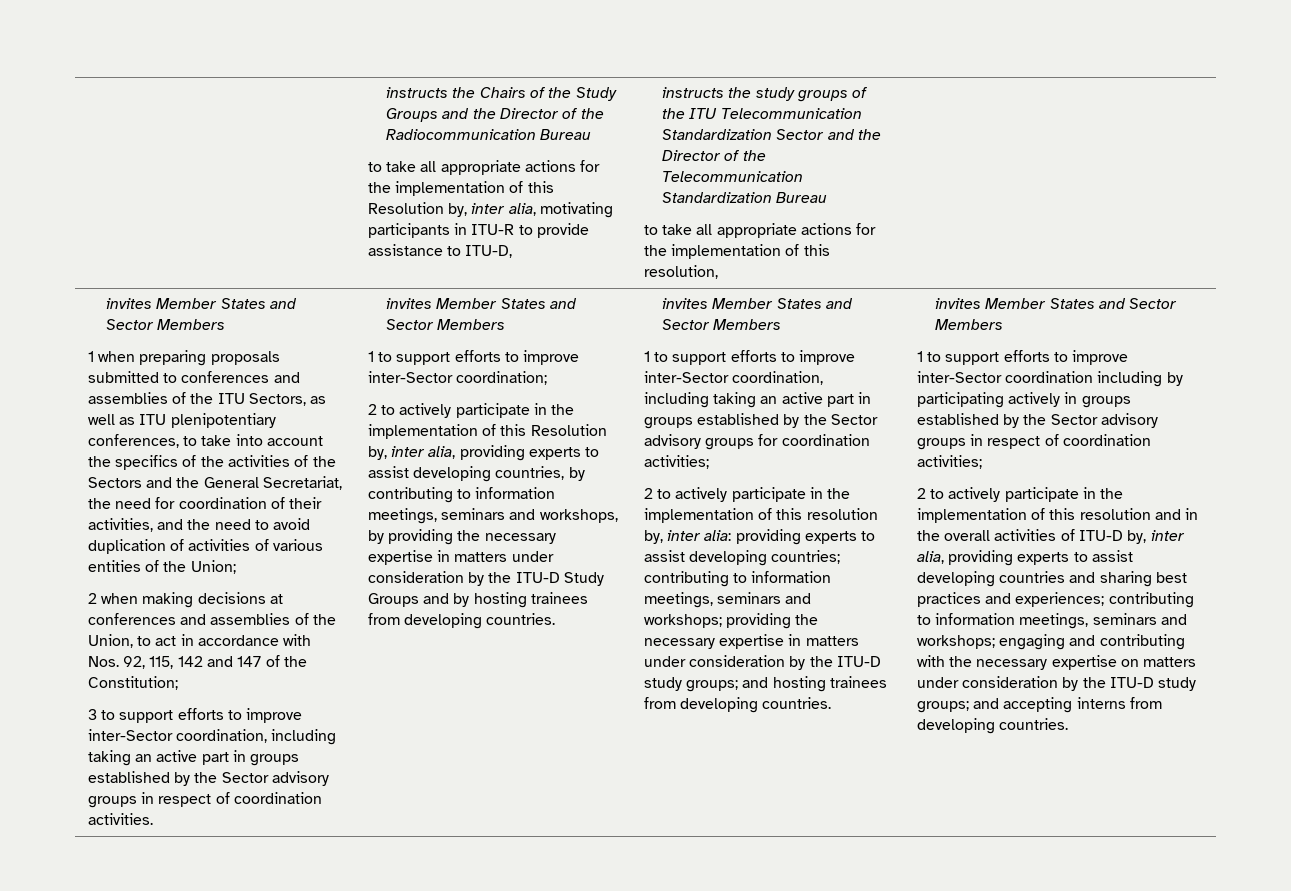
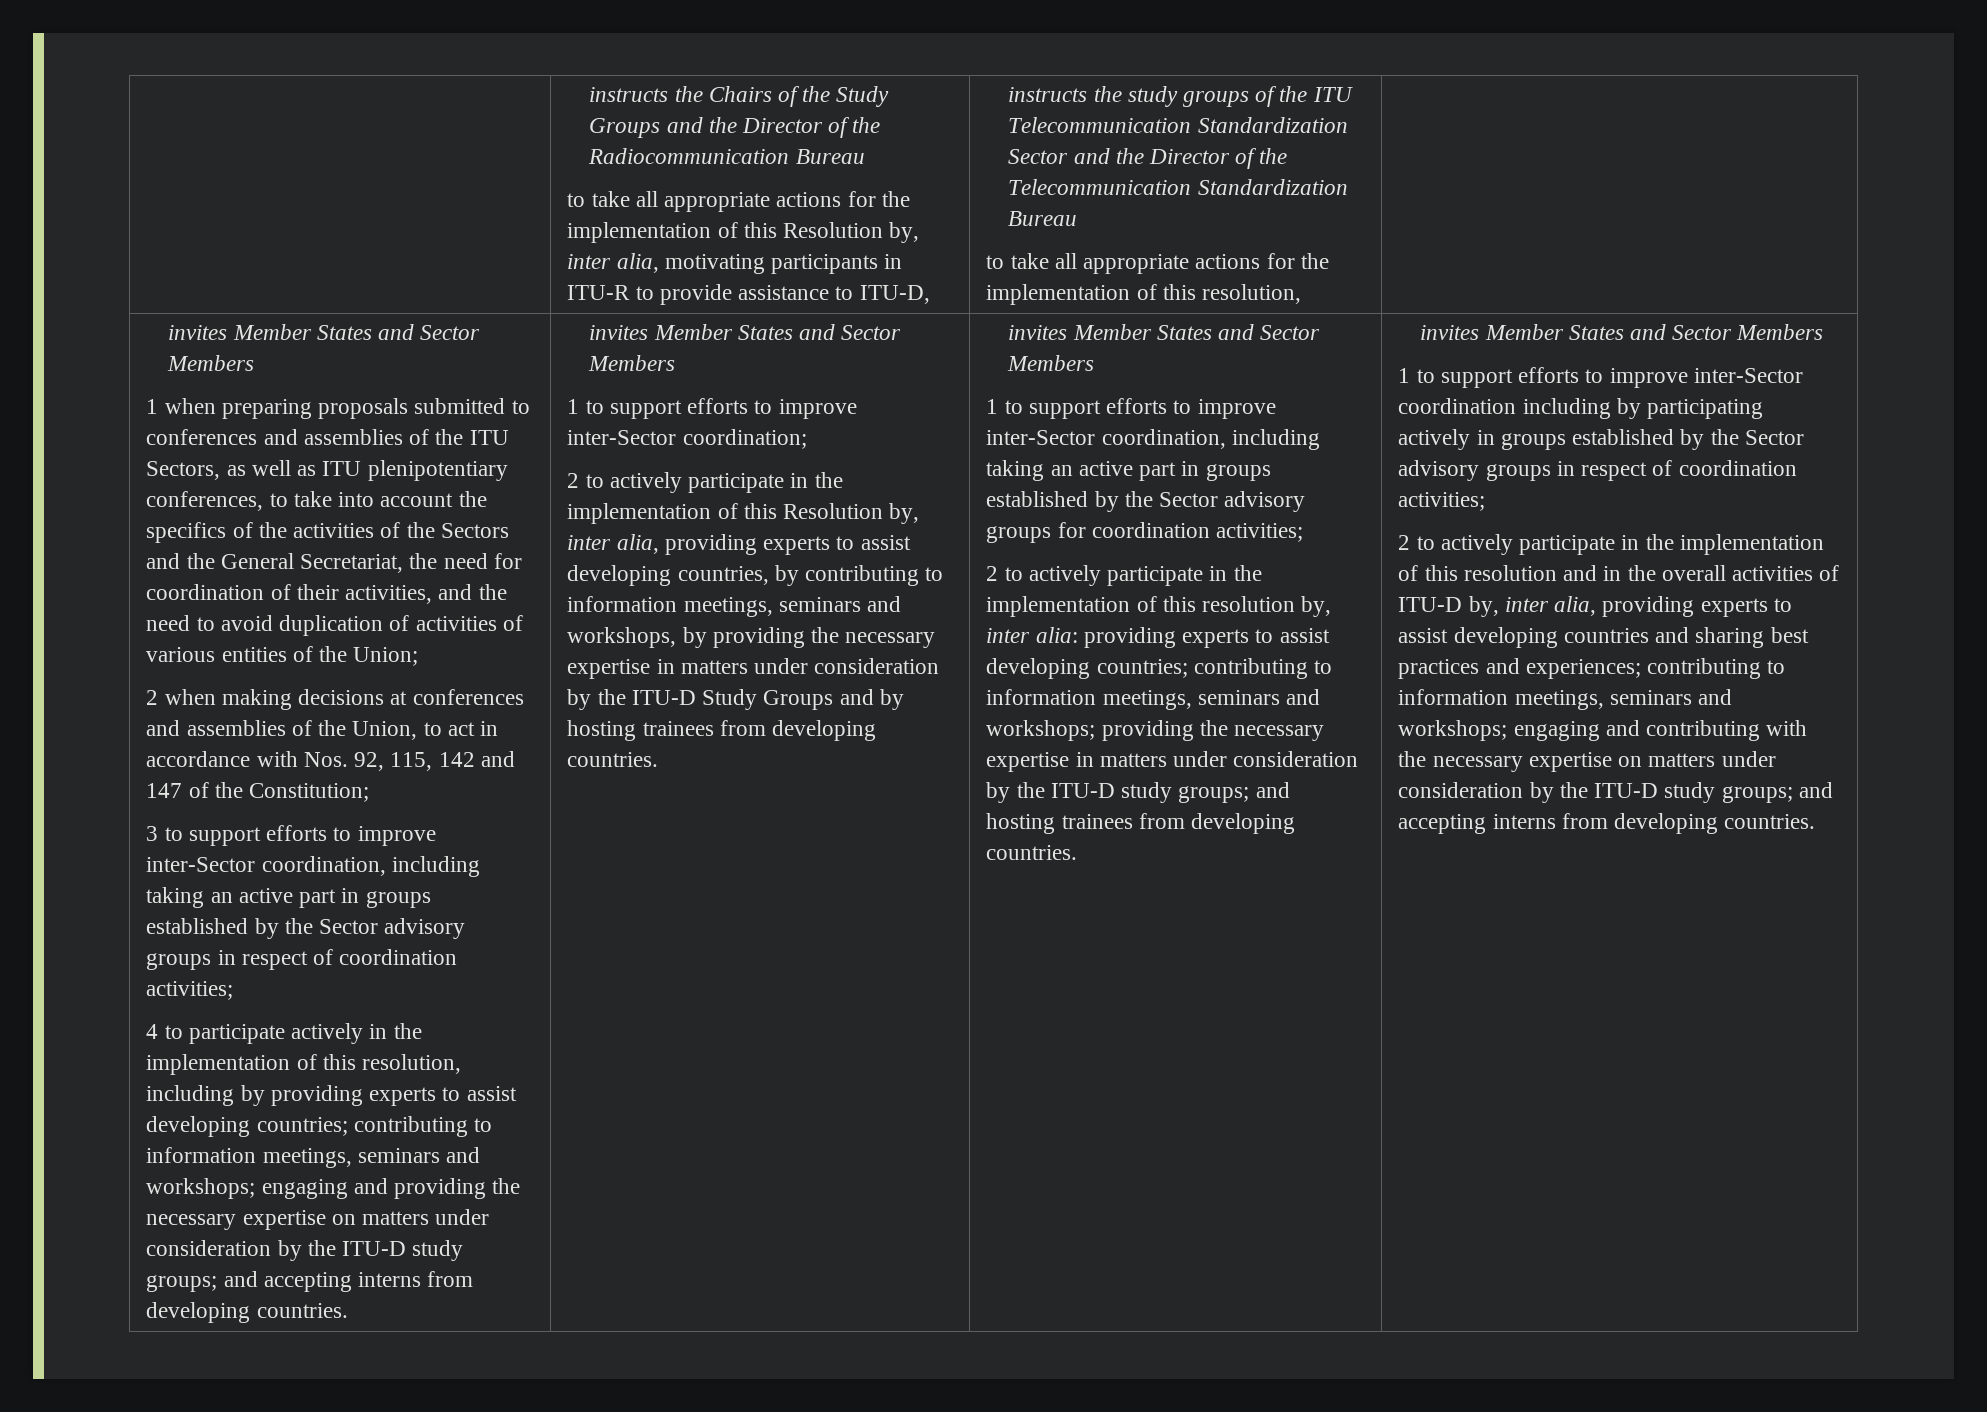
- 3 to support efforts to improve inter-Sector coordination, including taking an active part in groups established by the Sector advisory groups in respect of coordination activities.
+ 3 to support efforts to improve inter-Sector coordination, including taking an active part in groups established by the Sector advisory groups in respect of coordination activities;
+ 4 to participate actively in the implementation of this resolution, including by providing experts to assist developing countries; contributing to information meetings, seminars and workshops; engaging and providing the necessary expertise on matters under consideration by the ITU-D study groups; and accepting interns from developing countries.

